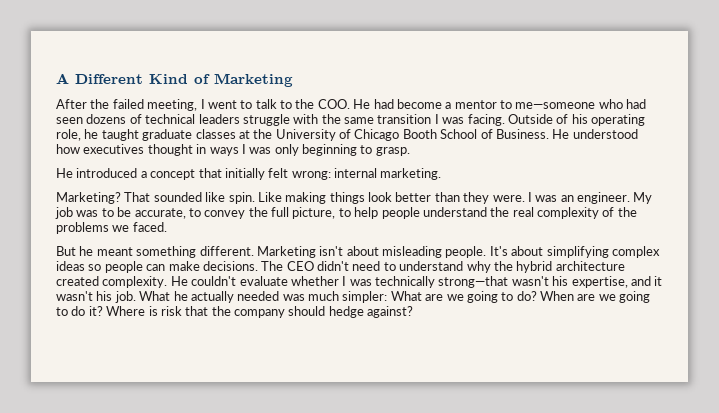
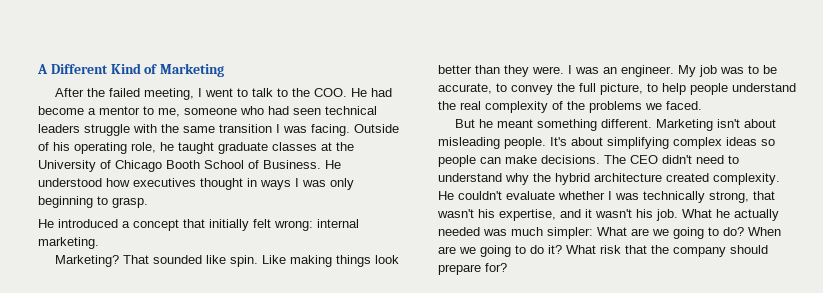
- After the failed meeting, I went to talk to the COO. He had become a mentor to me—someone who had seen dozens of technical leaders struggle with the same transition I was facing.
+ After the failed meeting, I went to talk to the COO. He had become a mentor to me, someone who had seen technical leaders struggle with the same transition I was facing.
- He couldn't evaluate whether I was technically strong—that wasn't his expertise, and it wasn't his job.
+ He couldn't evaluate whether I was technically strong, that wasn't his expertise, and it wasn't his job.
- Where is risk that the company should hedge against?
+ What risk that the company should prepare for?

